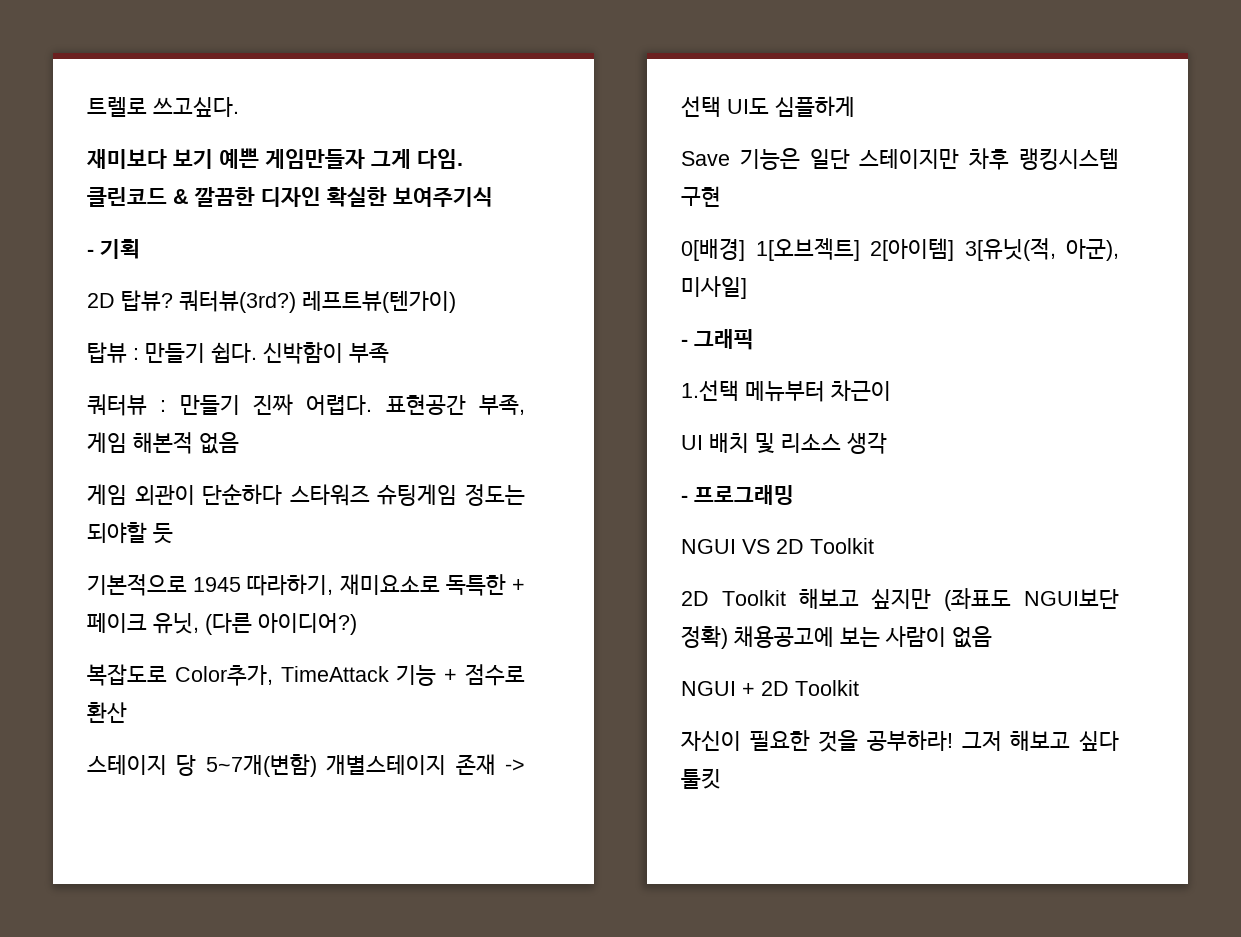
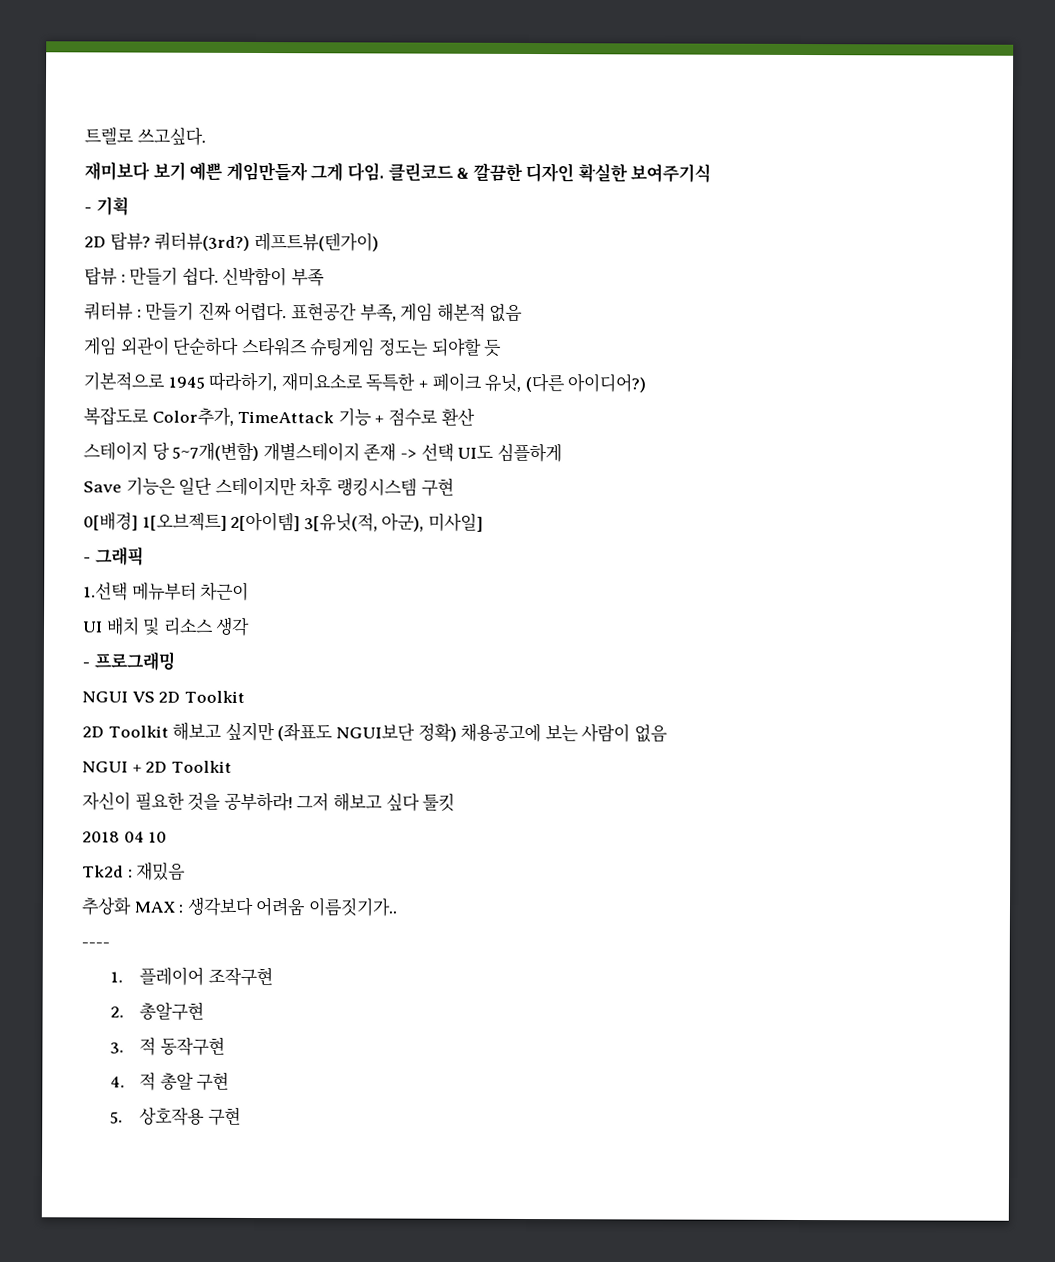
+ 2018 04 10
+ Tk2d : 재밌음
+ 추상화 MAX : 생각보다 어려움 이름짓기가..
+ ----
+ 1. 플레이어 조작구현
+ 2. 총알구현
+ 3. 적 동작구현
+ 4. 적 총알 구현
+ 5. 상호작용 구현

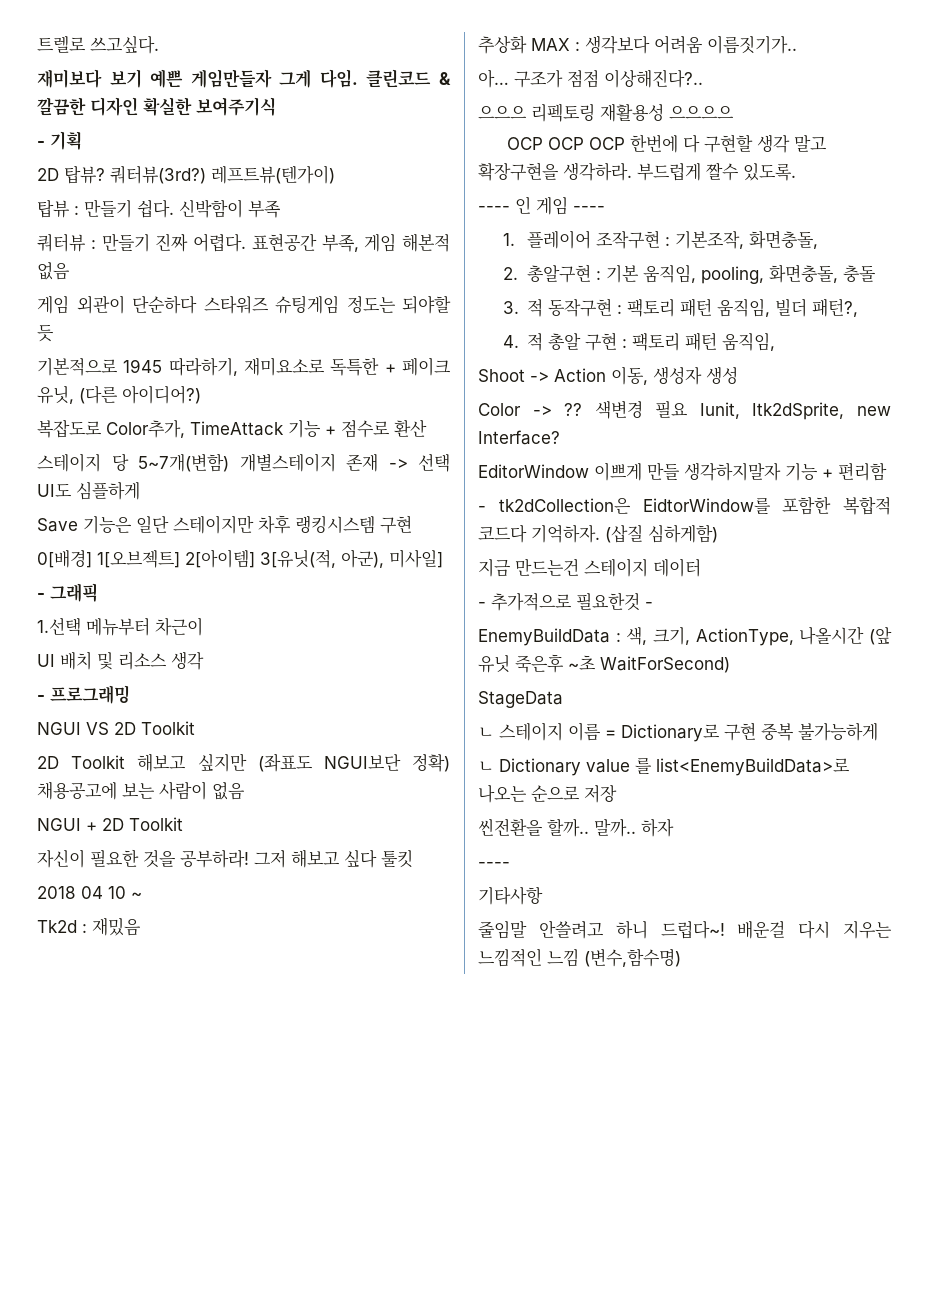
- 2018 04 10
+ 2018 04 10 ~
- ----
+ 아… 구조가 점점 이상해진다?..
+ 으으으 리펙토링 재활용성 으으으으
+ OCP OCP OCP 한번에 다 구현할 생각 말고 확장구현을 생각하라. 부드럽게 짤수 있도록.
+ ---- 인 게임 ----
- 1. 플레이어 조작구현
+ 1. 플레이어 조작구현 : 기본조작, 화면충돌,
- 2. 총알구현
- 3. 적 동작구현
- 4. 적 총알 구현
- 5. 상호작용 구현
+ 2. 총알구현 : 기본 움직임, pooling, 화면충돌, 충돌
+ 3. 적 동작구현 : 팩토리 패턴 움직임, 빌더 패턴?,
+ 4. 적 총알 구현 : 팩토리 패턴 움직임,
+ Shoot -> Action 이동, 생성자 생성
+ Color -> ?? 색변경 필요 Iunit, Itk2dSprite, new Interface?
+ EditorWindow 이쁘게 만들 생각하지말자 기능 + 편리함
+ - tk2dCollection은 EidtorWindow를 포함한 복합적 코드다 기억하자. (삽질 심하게함)
+ 지금 만드는건 스테이지 데이터
+ - 추가적으로 필요한것 -
+ EnemyBuildData : 색, 크기, ActionType, 나올시간 (앞 유닛 죽은후 ~초 WaitForSecond)
+ StageData
+ ㄴ 스테이지 이름 = Dictionary로 구현 중복 불가능하게
+ ㄴ Dictionary value 를 list<EnemyBuildData>로 나오는 순으로 저장
+ 씬전환을 할까.. 말까.. 하자
+ ----
+ 기타사항
+ 줄임말 안쓸려고 하니 드럽다~! 배운걸 다시 지우는 느낌적인 느낌 (변수,함수명)

